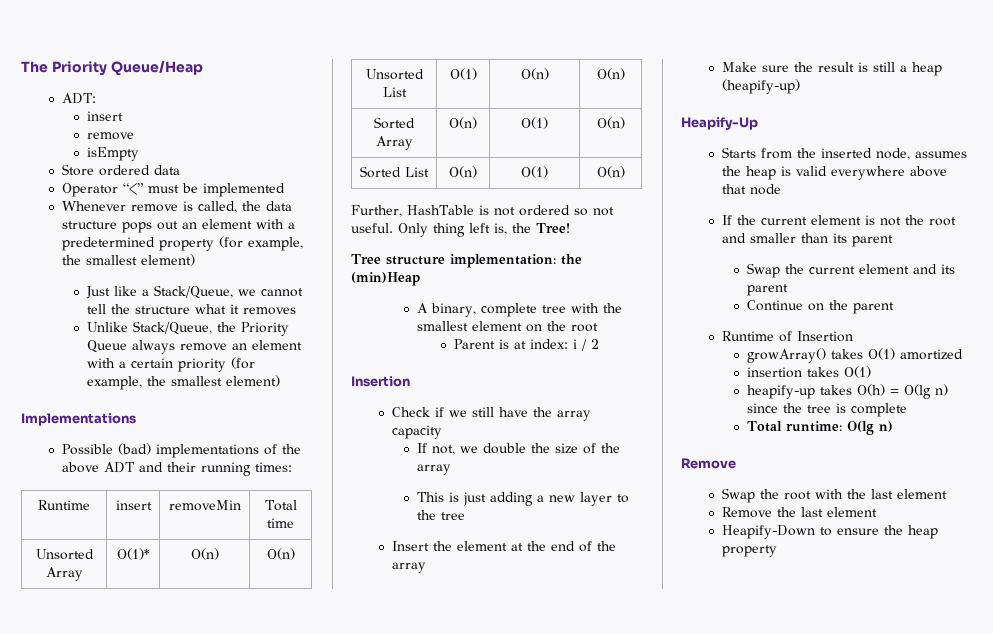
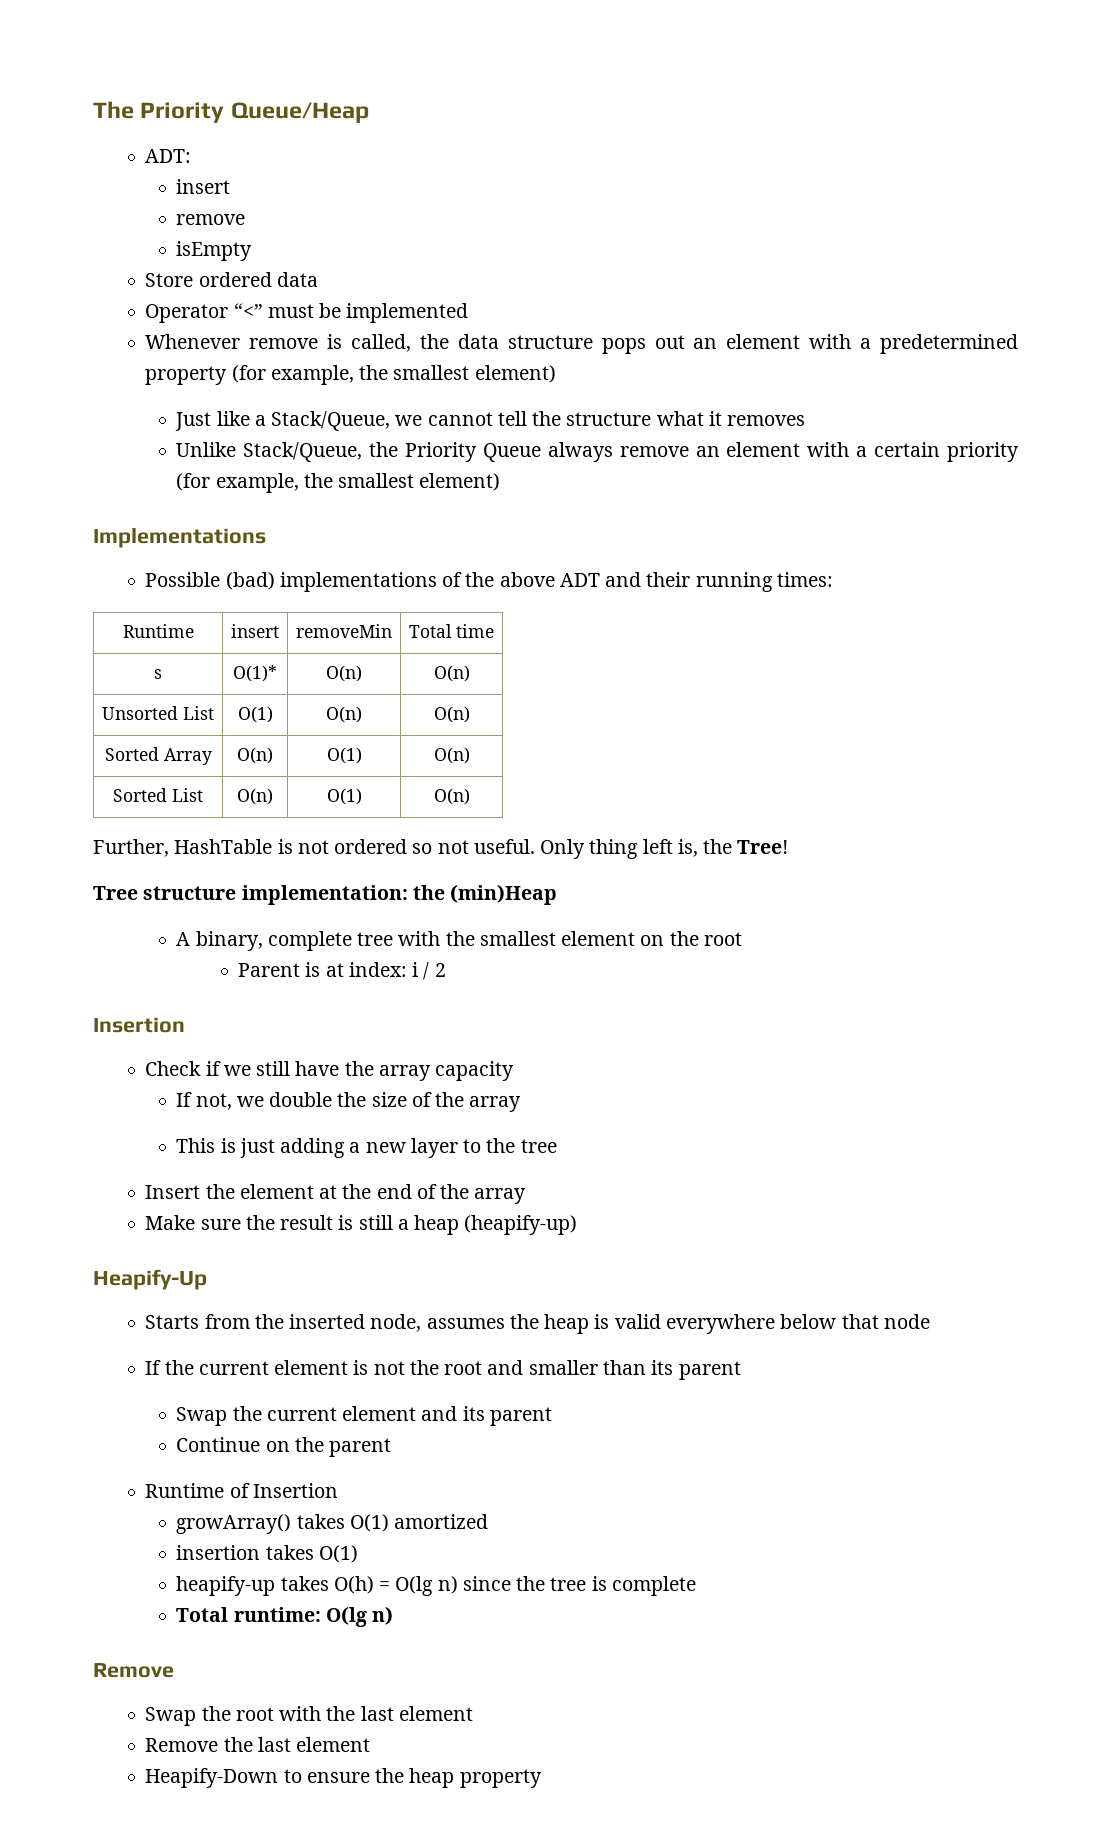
- Unsorted Array | O(1)* | O(n) | O(n)
+ s | O(1)* | O(n) | O(n)
- Starts from the inserted node, assumes the heap is valid everywhere above that node
+ Starts from the inserted node, assumes the heap is valid everywhere below that node

